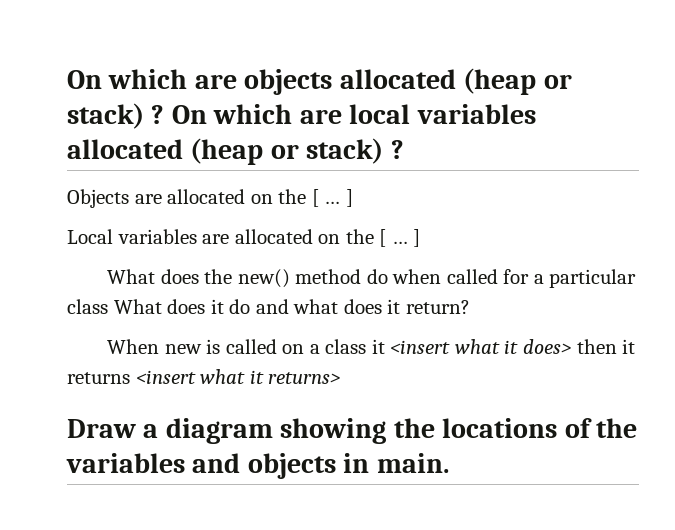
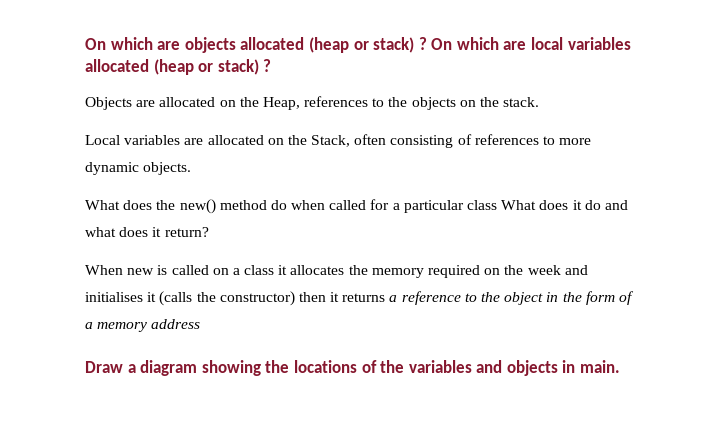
- Objects are allocated on the [ … ]
+ Objects are allocated on the Heap, references to the objects on the stack.
- Local variables are allocated on the [ … ]
+ Local variables are allocated on the Stack, often consisting of references to more dynamic objects.
- When new is called on a class it <insert what it does> then it returns <insert what it returns>
+ When new is called on a class it allocates the memory required on the week and initialises it (calls the constructor) then it returns a reference to the object in the form of a memory address

